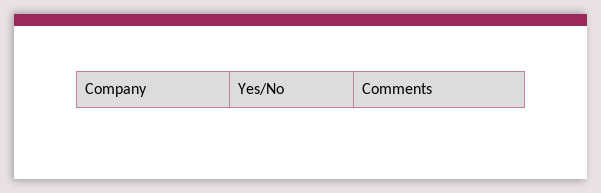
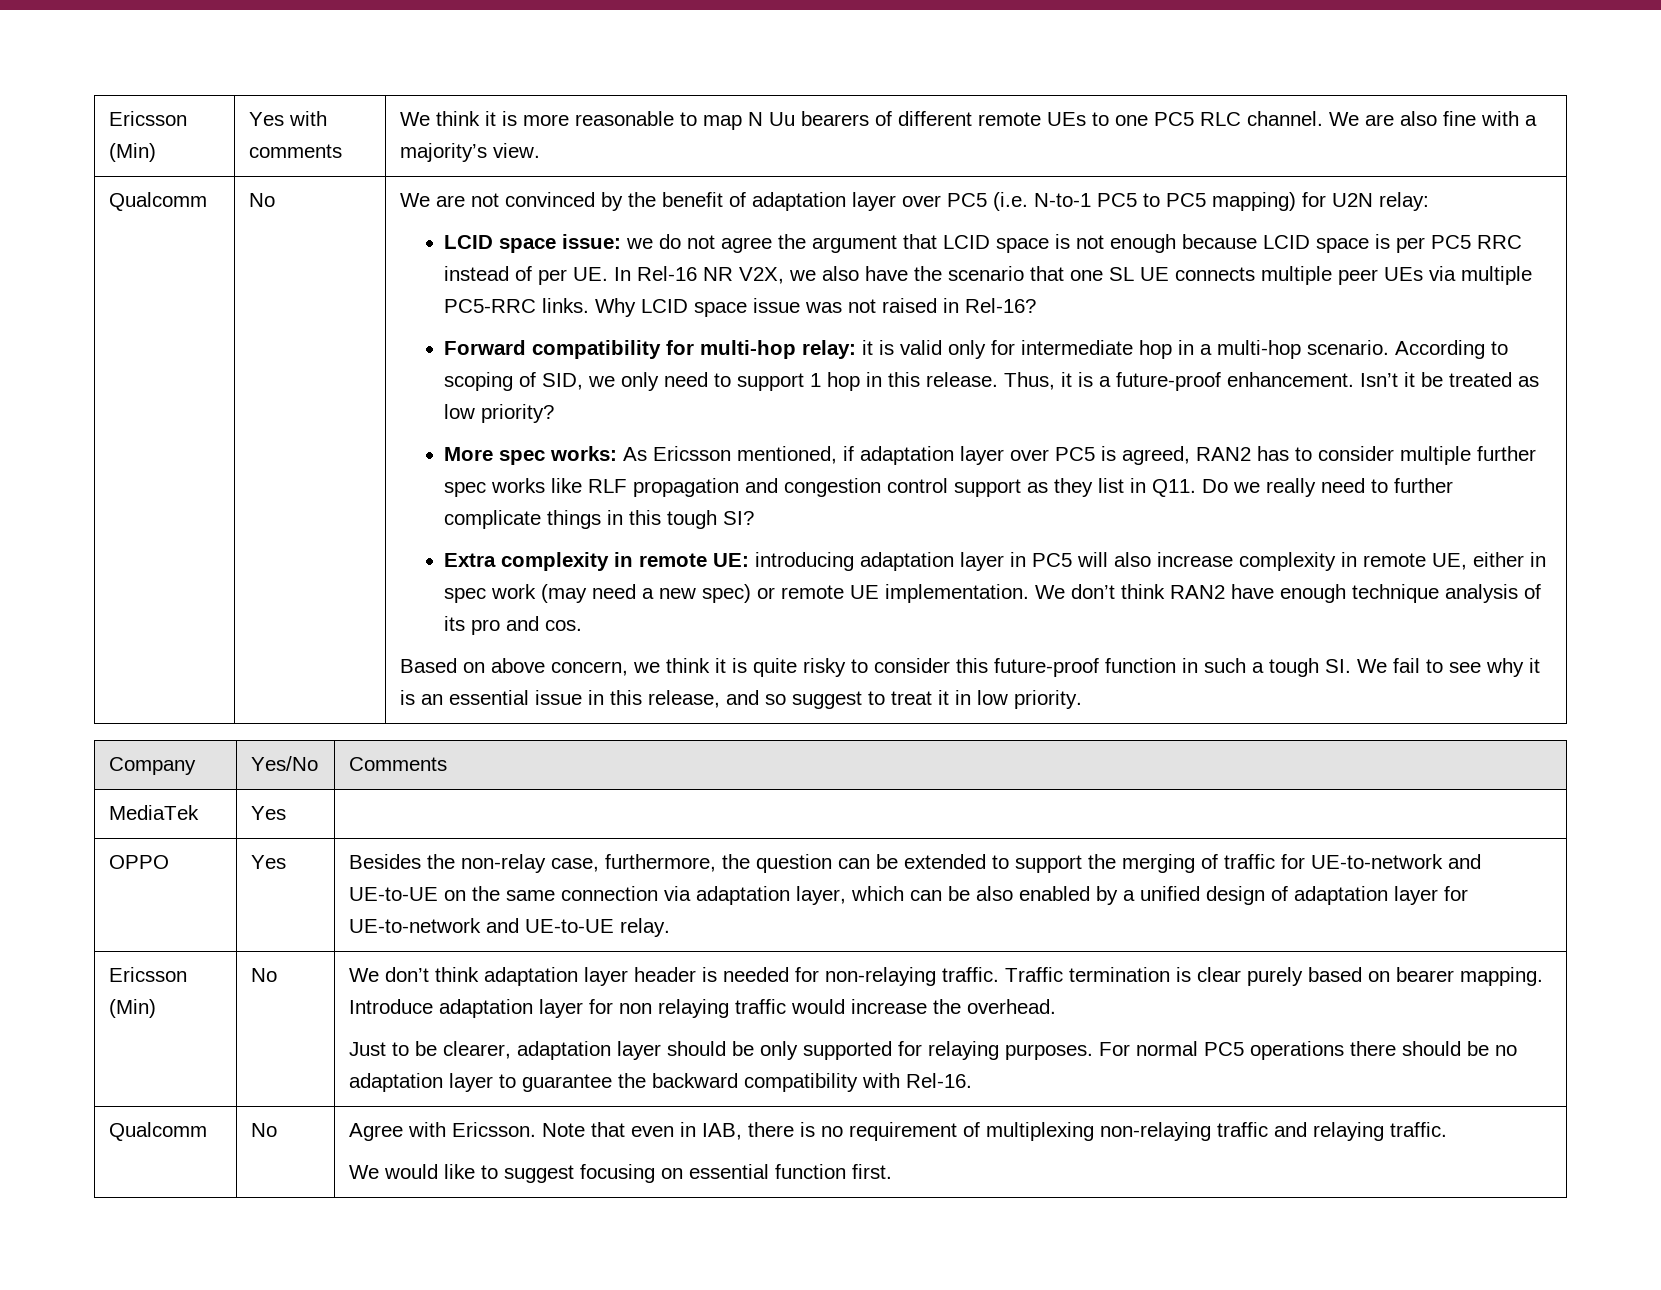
+ Ericsson (Min) | Yes with comments | We think it is more reasonable to map N Uu bearers of different remote UEs to one PC5 RLC channel. We are also fine with a majority’s view.
+ Qualcomm | No | We are not convinced by the benefit of adaptation layer over PC5 (i.e. N-to-1 PC5 to PC5 mapping) for U2N relay:
+ LCID space issue: we do not agree the argument that LCID space is not enough because LCID space is per PC5 RRC instead of per UE. In Rel-16 NR V2X, we also have the scenario that one SL UE connects multiple peer UEs via multiple PC5-RRC links. Why LCID space issue was not raised in Rel-16?
+ Forward compatibility for multi-hop relay: it is valid only for intermediate hop in a multi-hop scenario. According to scoping of SID, we only need to support 1 hop in this release. Thus, it is a future-proof enhancement. Isn’t it be treated as low priority?
+ More spec works: As Ericsson mentioned, if adaptation layer over PC5 is agreed, RAN2 has to consider multiple further spec works like RLF propagation and congestion control support as they list in Q11. Do we really need to further complicate things in this tough SI?
+ Extra complexity in remote UE: introducing adaptation layer in PC5 will also increase complexity in remote UE, either in spec work (may need a new spec) or remote UE implementation. We don’t think RAN2 have enough technique analysis of its pro and cos.
+ Based on above concern, we think it is quite risky to consider this future-proof function in such a tough SI. We fail to see why it is an essential issue in this release, and so suggest to treat it in low priority.
  Company | Yes/No | Comments
+ MediaTek | Yes |
+ OPPO | Yes | Besides the non-relay case, furthermore, the question can be extended to support the merging of traffic for UE-to-network and UE-to-UE on the same connection via adaptation layer, which can be also enabled by a unified design of adaptation layer for UE-to-network and UE-to-UE relay.
+ Ericsson (Min) | No | We don’t think adaptation layer header is needed for non-relaying traffic. Traffic termination is clear purely based on bearer mapping. Introduce adaptation layer for non relaying traffic would increase the overhead.
+ Just to be clearer, adaptation layer should be only supported for relaying purposes. For normal PC5 operations there should be no adaptation layer to guarantee the backward compatibility with Rel-16.
+ Qualcomm | No | Agree with Ericsson. Note that even in IAB, there is no requirement of multiplexing non-relaying traffic and relaying traffic.
+ We would like to suggest focusing on essential function first.

